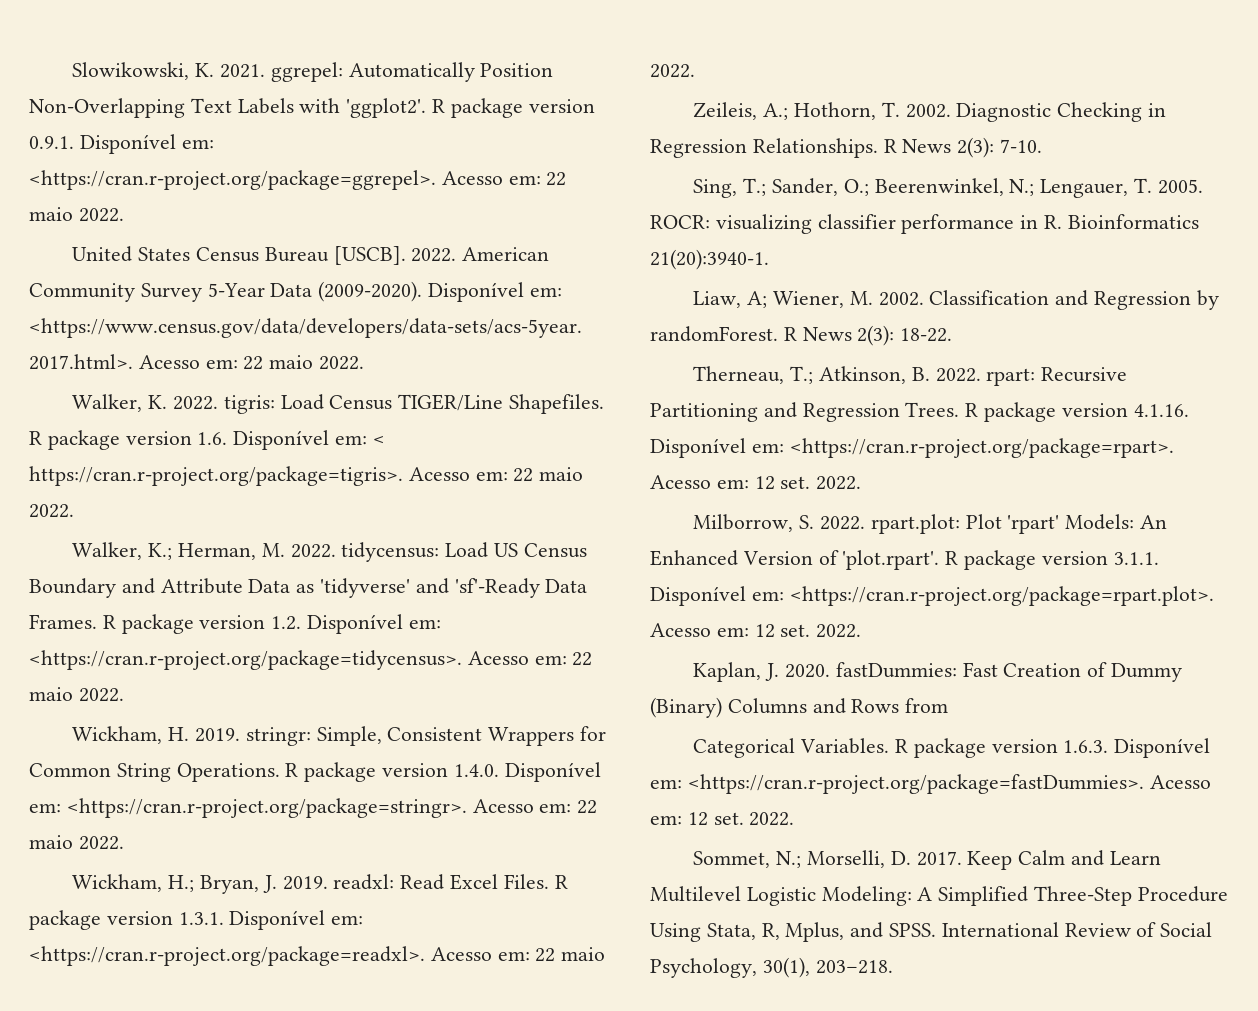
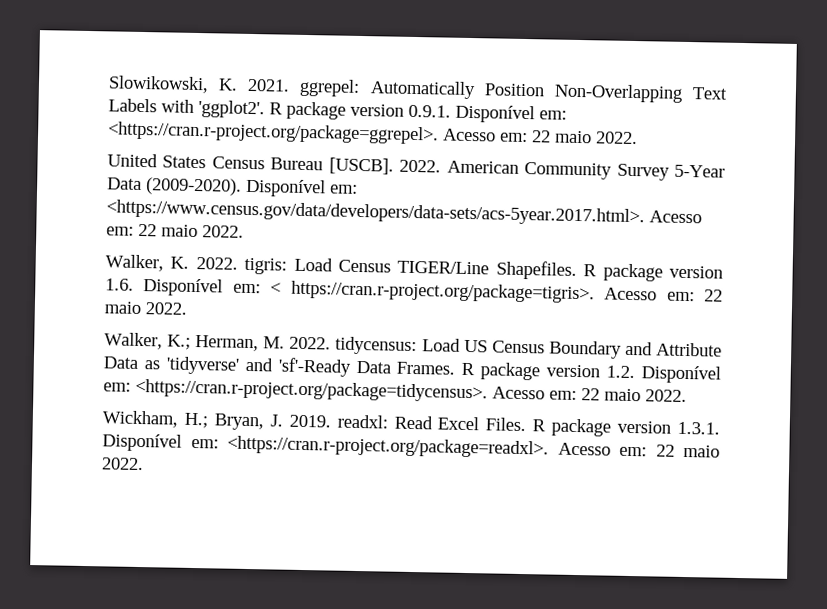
- Wickham, H. 2019. stringr: Simple, Consistent Wrappers for Common String Operations. R package version 1.4.0. Disponível em: <https://cran.r-project.org/package=stringr>. Acesso em: 22 maio 2022.
- Zeileis, A.; Hothorn, T. 2002. Diagnostic Checking in Regression Relationships. R News 2(3): 7-10.
- Sing, T.; Sander, O.; Beerenwinkel, N.; Lengauer, T. 2005. ROCR: visualizing classifier performance in R. Bioinformatics 21(20):3940-1.
- Liaw, A; Wiener, M. 2002. Classification and Regression by randomForest. R News 2(3): 18-22.
- Therneau, T.; Atkinson, B. 2022. rpart: Recursive Partitioning and Regression Trees. R package version 4.1.16. Disponível em: <https://cran.r-project.org/package=rpart>. Acesso em: 12 set. 2022.
- Milborrow, S. 2022. rpart.plot: Plot 'rpart' Models: An Enhanced Version of 'plot.rpart'. R package version 3.1.1. Disponível em: <https://cran.r-project.org/package=rpart.plot>. Acesso em: 12 set. 2022.
- Kaplan, J. 2020. fastDummies: Fast Creation of Dummy (Binary) Columns and Rows from
- Categorical Variables. R package version 1.6.3. Disponível em: <https://cran.r-project.org/package=fastDummies>. Acesso em: 12 set. 2022.
- Sommet, N.; Morselli, D. 2017. Keep Calm and Learn Multilevel Logistic Modeling: A Simplified Three-Step Procedure Using Stata, R, Mplus, and SPSS. International Review of Social Psychology, 30(1), 203–218.

